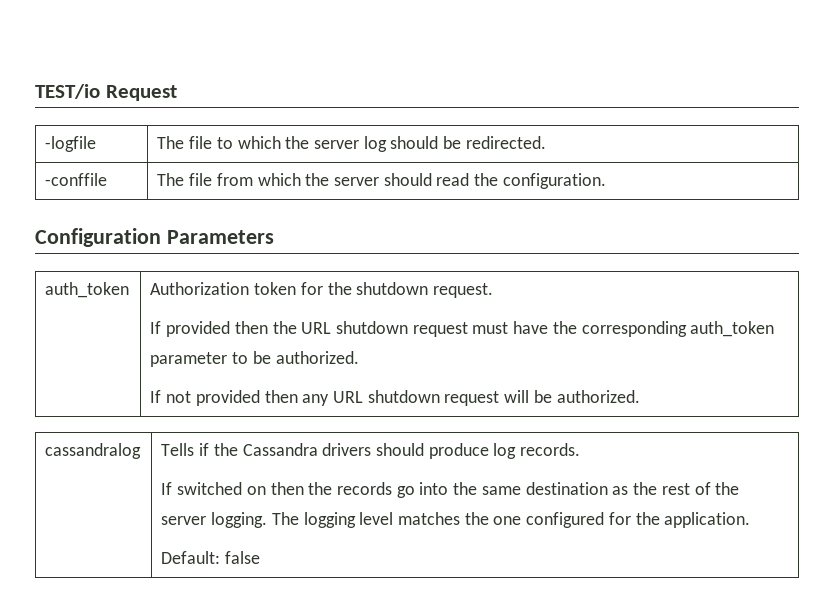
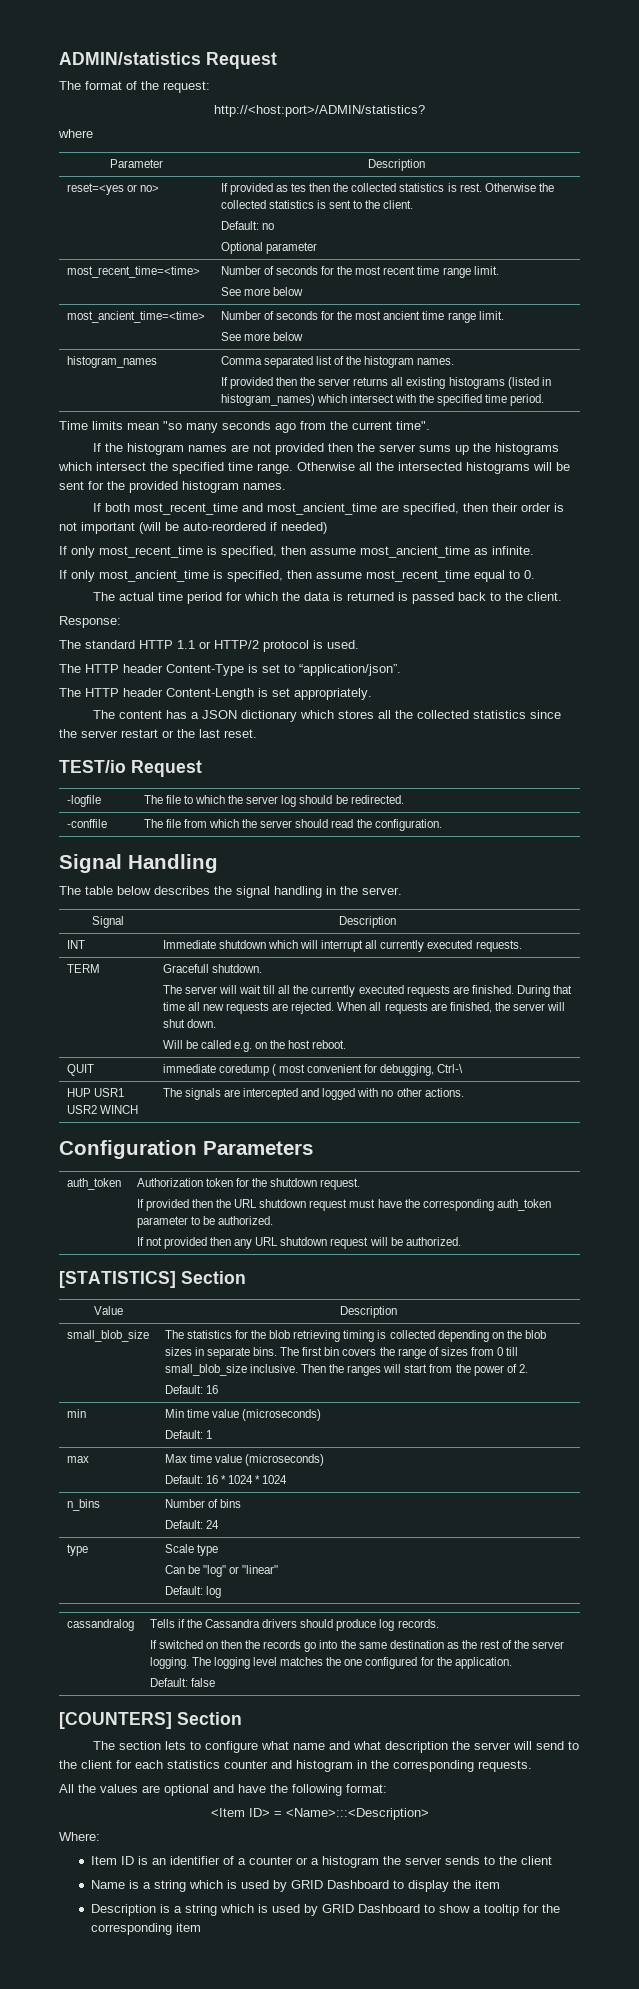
+ ADMIN/statistics Request
+ The format of the request:
+ http://<host:port>/ADMIN/statistics?
+ where
+ Parameter | Description
+ reset=<yes or no> | If provided as tes then the collected statistics is rest. Otherwise the collected statistics is sent to the client.
+ Default: no
+ Optional parameter
+ most_recent_time=<time> | Number of seconds for the most recent time range limit.
+ See more below
+ most_ancient_time=<time> | Number of seconds for the most ancient time range limit.
+ See more below
+ histogram_names | Comma separated list of the histogram names.
+ If provided then the server returns all existing histograms (listed in histogram_names) which intersect with the specified time period.
+ Time limits mean "so many seconds ago from the current time".
+ If the histogram names are not provided then the server sums up the histograms which intersect the specified time range. Otherwise all the intersected histograms will be sent for the provided histogram names.
+ If both most_recent_time and most_ancient_time are specified, then their order is not important (will be auto-reordered if needed)
+ If only most_recent_time is specified, then assume most_ancient_time as infinite.
+ If only most_ancient_time is specified, then assume most_recent_time equal to 0.
+ The actual time period for which the data is returned is passed back to the client.
+ Response:
+ The standard HTTP 1.1 or HTTP/2 protocol is used.
+ The HTTP header Content-Type is set to “application/json”.
+ The HTTP header Content-Length is set appropriately.
+ The content has a JSON dictionary which stores all the collected statistics since the server restart or the last reset.
+ Signal Handling
+ The table below describes the signal handling in the server.
+ Signal | Description
+ INT | Immediate shutdown which will interrupt all currently executed requests.
+ TERM | Gracefull shutdown.
+ The server will wait till all the currently executed requests are finished. During that time all new requests are rejected. When all requests are finished, the server will shut down.
+ Will be called e.g. on the host reboot.
+ QUIT | immediate coredump ( most convenient for debugging, Ctrl-\
+ HUP USR1 USR2 WINCH | The signals are intercepted and logged with no other actions.
+ [STATISTICS] Section
+ Value | Description
+ small_blob_size | The statistics for the blob retrieving timing is collected depending on the blob sizes in separate bins. The first bin covers the range of sizes from 0 till small_blob_size inclusive. Then the ranges will start from the power of 2.
+ Default: 16
+ min | Min time value (microseconds)
+ Default: 1
+ max | Max time value (microseconds)
+ Default: 16 * 1024 * 1024
+ n_bins | Number of bins
+ Default: 24
+ type | Scale type
+ Can be "log" or "linear"
+ Default: log
+ [COUNTERS] Section
+ The section lets to configure what name and what description the server will send to the client for each statistics counter and histogram in the corresponding requests.
+ All the values are optional and have the following format:
+ <Item ID> = <Name>:::<Description>
+ Where:
+ Item ID is an identifier of a counter or a histogram the server sends to the client
+ Name is a string which is used by GRID Dashboard to display the item
+ Description is a string which is used by GRID Dashboard to show a tooltip for the corresponding item

